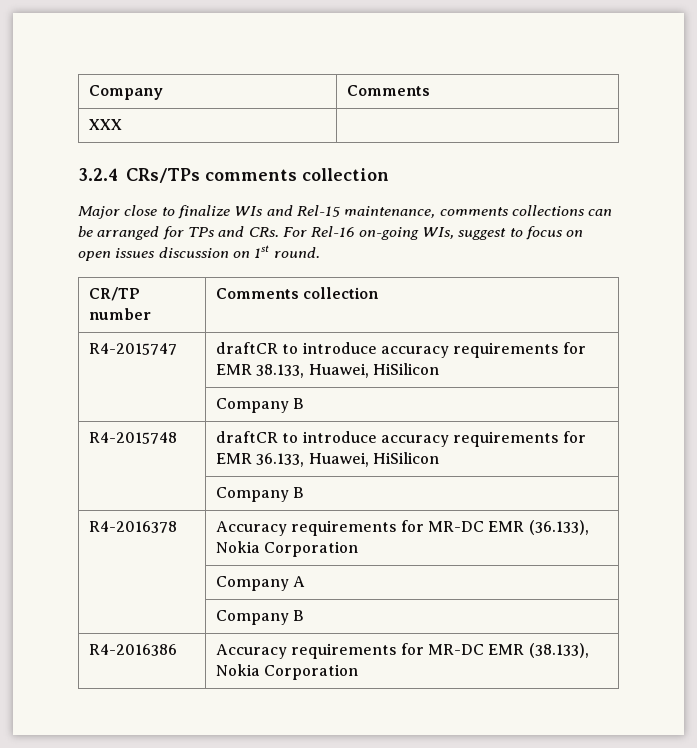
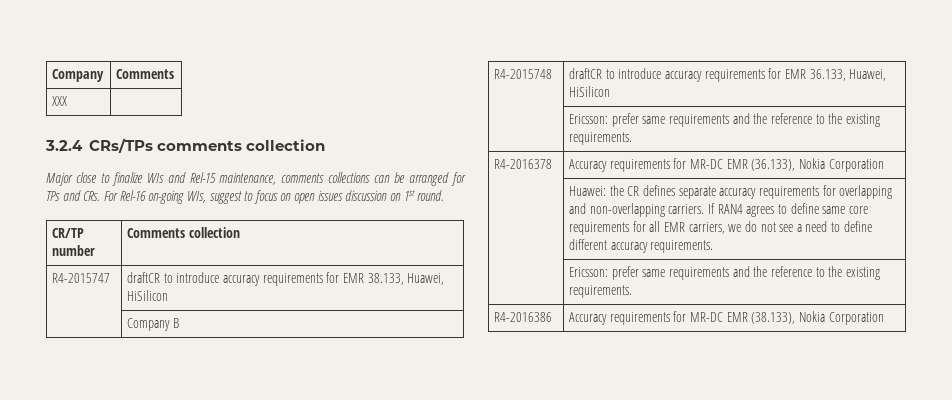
  R4-2015748 | draftCR to introduce accuracy requirements for EMR 36.133, Huawei, HiSilicon
- | Company B
+ | Ericsson: prefer same requirements and the reference to the existing requirements.
- | Company A
- | Company B
+ | Huawei: the CR defines separate accuracy requirements for overlapping and non-overlapping carriers. If RAN4 agrees to define same core requirements for all EMR carriers, we do not see a need to define different accuracy requirements.
+ | Ericsson: prefer same requirements and the reference to the existing requirements.

